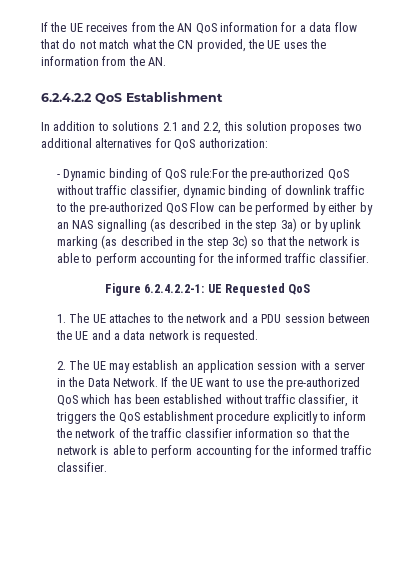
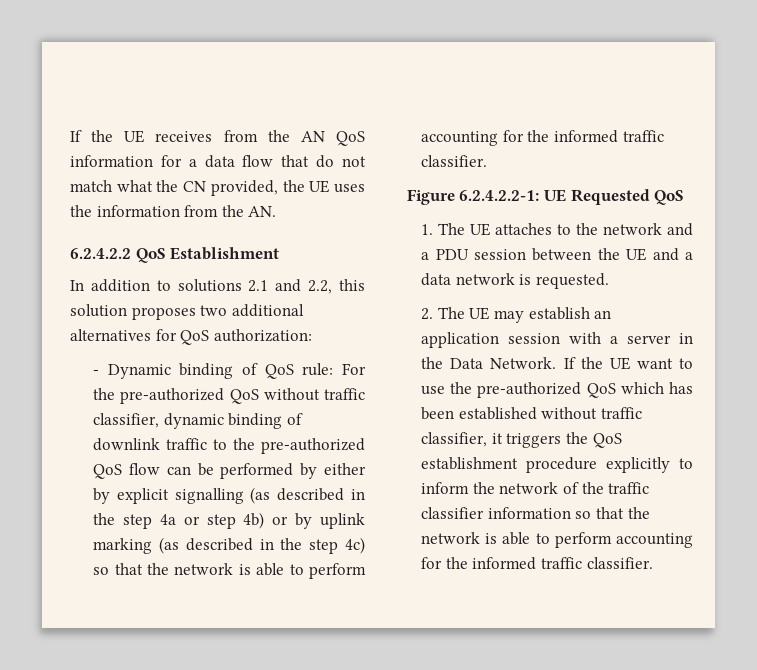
- - Dynamic binding of QoS rule:For the pre-authorized QoS without traffic classifier, dynamic binding of downlink traffic to the pre-authorized QoS Flow can be performed by either by an NAS signalling (as described in the step 3a) or by uplink marking (as described in the step 3c) so that the network is able to perform accounting for the informed traffic classifier.
+ - Dynamic binding of QoS rule: For the pre-authorized QoS without traffic classifier, dynamic binding of downlink traffic to the pre-authorized QoS flow can be performed by either by explicit signalling (as described in the step 4a or step 4b) or by uplink marking (as described in the step 4c) so that the network is able to perform accounting for the informed traffic classifier.

